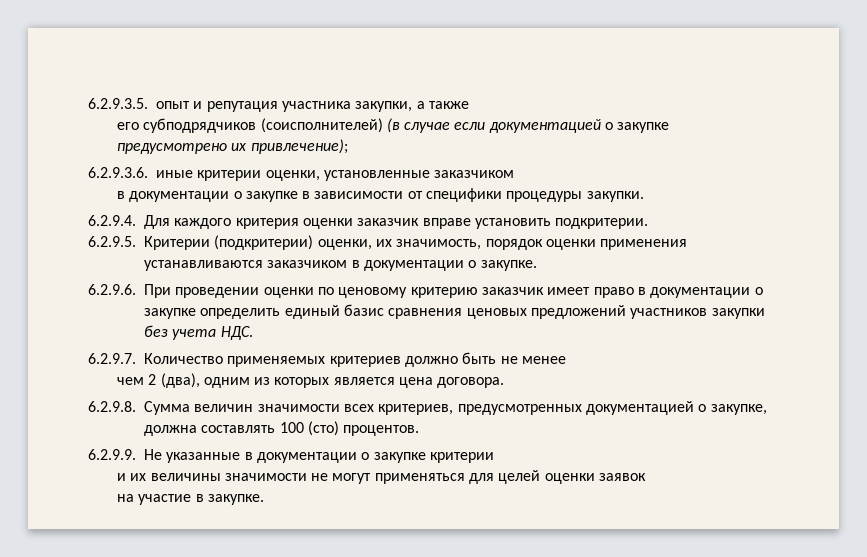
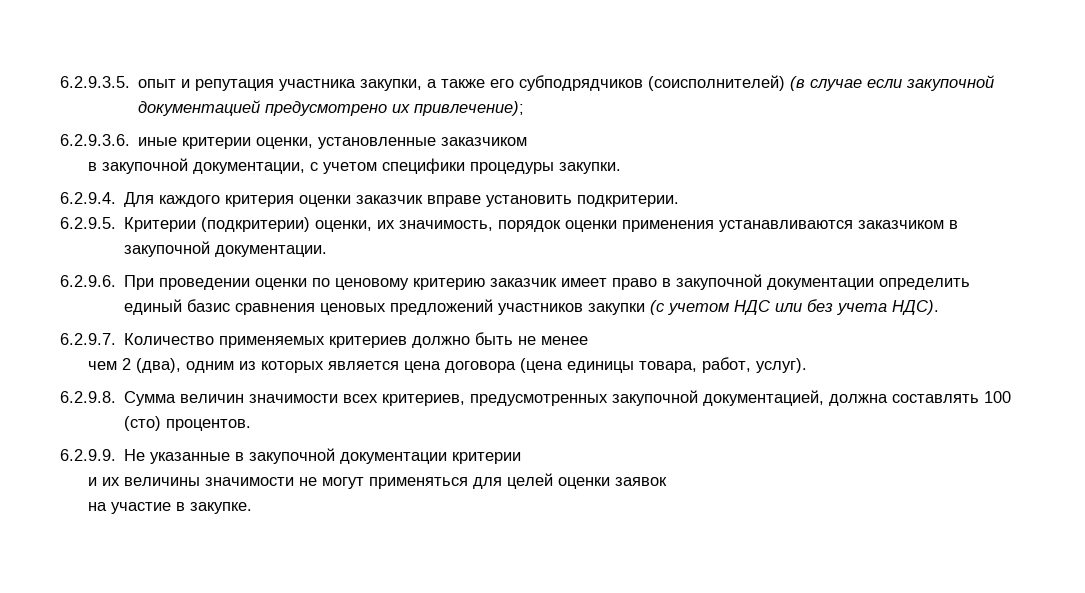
- 6.2.9.3.5. опыт и репутация участника закупки, а также
- его субподрядчиков (соисполнителей) (в случае если документацией о закупке предусмотрено их привлечение);
+ 6.2.9.3.5. опыт и репутация участника закупки, а также его субподрядчиков (соисполнителей) (в случае если закупочной документацией предусмотрено их привлечение);
- в документации о закупке в зависимости от специфики процедуры закупки.
+ в закупочной документации, с учетом специфики процедуры закупки.
- 6.2.9.5. Критерии (подкритерии) оценки, их значимость, порядок оценки применения устанавливаются заказчиком в документации о закупке.
+ 6.2.9.5. Критерии (подкритерии) оценки, их значимость, порядок оценки применения устанавливаются заказчиком в закупочной документации.
- 6.2.9.6. При проведении оценки по ценовому критерию заказчик имеет право в документации о закупке определить единый базис сравнения ценовых предложений участников закупки без учета НДС.
+ 6.2.9.6. При проведении оценки по ценовому критерию заказчик имеет право в закупочной документации определить единый базис сравнения ценовых предложений участников закупки (с учетом НДС или без учета НДС).
- чем 2 (два), одним из которых является цена договора.
+ чем 2 (два), одним из которых является цена договора (цена единицы товара, работ, услуг).
- 6.2.9.8. Сумма величин значимости всех критериев, предусмотренных документацией о закупке, должна составлять 100 (сто) процентов.
+ 6.2.9.8. Сумма величин значимости всех критериев, предусмотренных закупочной документацией, должна составлять 100 (сто) процентов.
- 6.2.9.9. Не указанные в документации о закупке критерии
+ 6.2.9.9. Не указанные в закупочной документации критерии

